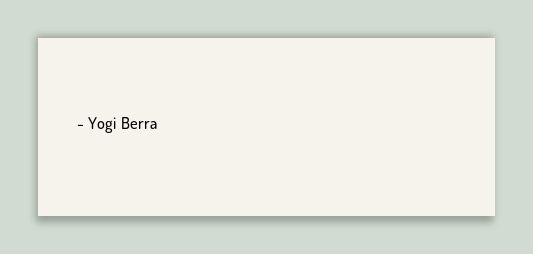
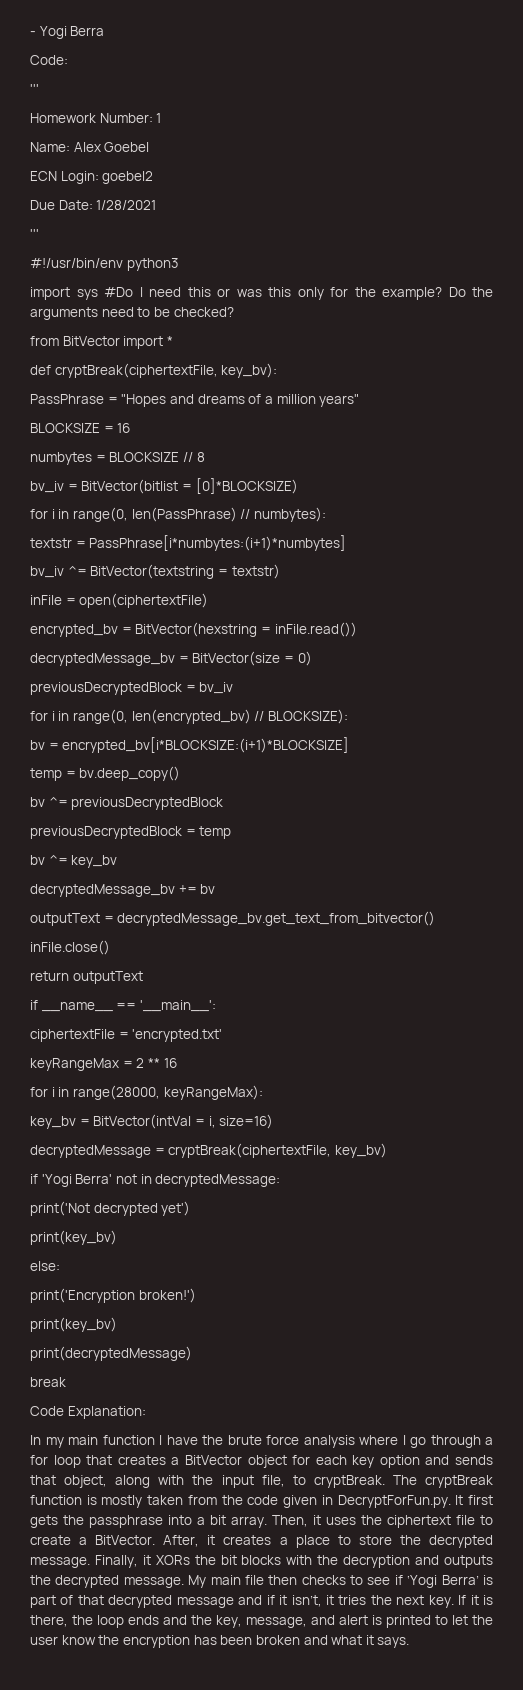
+ Code:
+ '''
+ Homework Number: 1
+ Name: Alex Goebel
+ ECN Login: goebel2
+ Due Date: 1/28/2021
+ '''
+ #!/usr/bin/env python3
+ import sys #Do I need this or was this only for the example? Do the arguments need to be checked?
+ from BitVector import *
+ def cryptBreak(ciphertextFile, key_bv):
+ PassPhrase = "Hopes and dreams of a million years"
+ BLOCKSIZE = 16
+ numbytes = BLOCKSIZE // 8
+ bv_iv = BitVector(bitlist = [0]*BLOCKSIZE)
+ for i in range(0, len(PassPhrase) // numbytes):
+ textstr = PassPhrase[i*numbytes:(i+1)*numbytes]
+ bv_iv ^= BitVector(textstring = textstr)
+ inFile = open(ciphertextFile)
+ encrypted_bv = BitVector(hexstring = inFile.read())
+ decryptedMessage_bv = BitVector(size = 0)
+ previousDecryptedBlock = bv_iv
+ for i in range(0, len(encrypted_bv) // BLOCKSIZE):
+ bv = encrypted_bv[i*BLOCKSIZE:(i+1)*BLOCKSIZE]
+ temp = bv.deep_copy()
+ bv ^= previousDecryptedBlock
+ previousDecryptedBlock = temp
+ bv ^= key_bv
+ decryptedMessage_bv += bv
+ outputText = decryptedMessage_bv.get_text_from_bitvector()
+ inFile.close()
+ return outputText
+ if __name__ == '__main__':
+ ciphertextFile = 'encrypted.txt'
+ keyRangeMax = 2 ** 16
+ for i in range(28000, keyRangeMax):
+ key_bv = BitVector(intVal = i, size=16)
+ decryptedMessage = cryptBreak(ciphertextFile, key_bv)
+ if 'Yogi Berra' not in decryptedMessage:
+ print('Not decrypted yet')
+ print(key_bv)
+ else:
+ print('Encryption broken!')
+ print(key_bv)
+ print(decryptedMessage)
+ break
+ Code Explanation:
+ In my main function I have the brute force analysis where I go through a for loop that creates a BitVector object for each key option and sends that object, along with the input file, to cryptBreak. The cryptBreak function is mostly taken from the code given in DecryptForFun.py. It first gets the passphrase into a bit array. Then, it uses the ciphertext file to create a BitVector. After, it creates a place to store the decrypted message. Finally, it XORs the bit blocks with the decryption and outputs the decrypted message. My main file then checks to see if ‘Yogi Berra’ is part of that decrypted message and if it isn’t, it tries the next key. If it is there, the loop ends and the key, message, and alert is printed to let the user know the encryption has been broken and what it says.

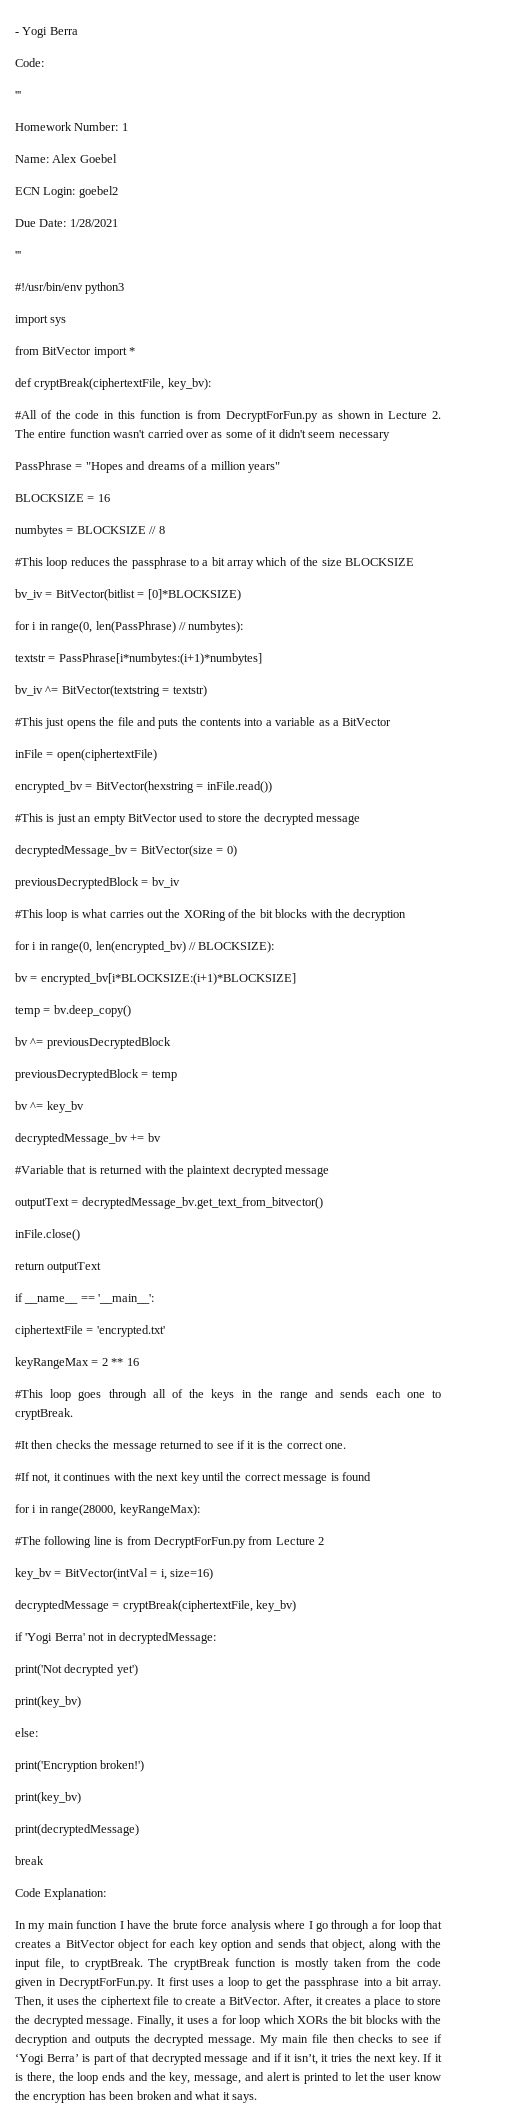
- import sys #Do I need this or was this only for the example? Do the arguments need to be checked?
+ import sys
+ #All of the code in this function is from DecryptForFun.py as shown in Lecture 2. The entire function wasn't carried over as some of it didn't seem necessary
+ #This loop reduces the passphrase to a bit array which of the size BLOCKSIZE
+ #This just opens the file and puts the contents into a variable as a BitVector
+ #This is just an empty BitVector used to store the decrypted message
+ #This loop is what carries out the XORing of the bit blocks with the decryption
+ #Variable that is returned with the plaintext decrypted message
+ #This loop goes through all of the keys in the range and sends each one to cryptBreak.
+ #It then checks the message returned to see if it is the correct one.
+ #If not, it continues with the next key until the correct message is found
+ #The following line is from DecryptForFun.py from Lecture 2
- The cryptBreak function is mostly taken from the code given in DecryptForFun.py. It first gets the passphrase into a bit array.
+ The cryptBreak function is mostly taken from the code given in DecryptForFun.py. It first uses a loop to get the passphrase into a bit array.
- Finally, it XORs the bit blocks with the decryption and outputs the decrypted message.
+ Finally, it uses a for loop which XORs the bit blocks with the decryption and outputs the decrypted message.

